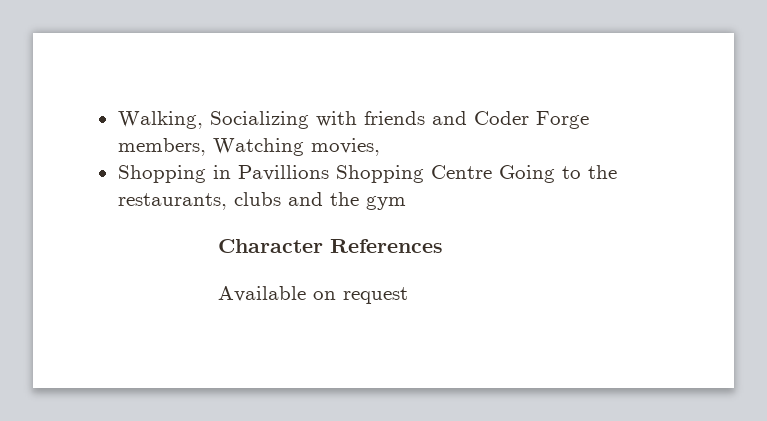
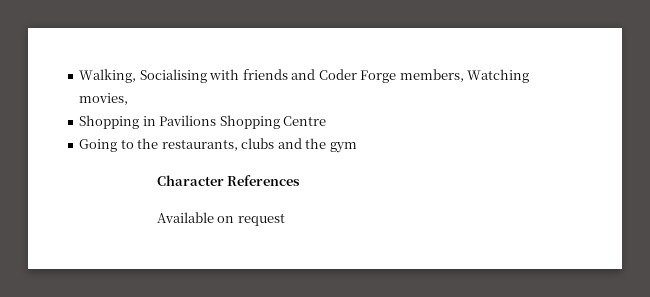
- Walking, Socializing with friends and Coder Forge members, Watching movies,
+ Walking, Socialising with friends and Coder Forge members, Watching movies,
- Shopping in Pavillions Shopping Centre Going to the restaurants, clubs and the gym
+ Shopping in Pavilions Shopping Centre
+ Going to the restaurants, clubs and the gym

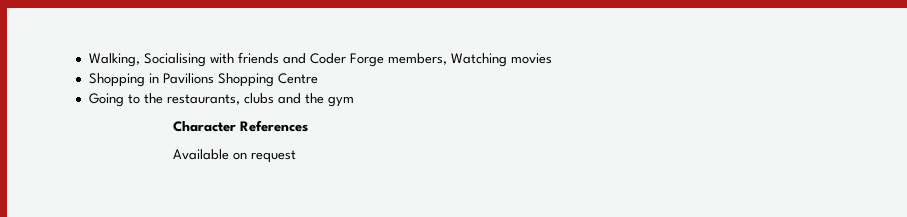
- Walking, Socialising with friends and Coder Forge members, Watching movies,
+ Walking, Socialising with friends and Coder Forge members, Watching movies

